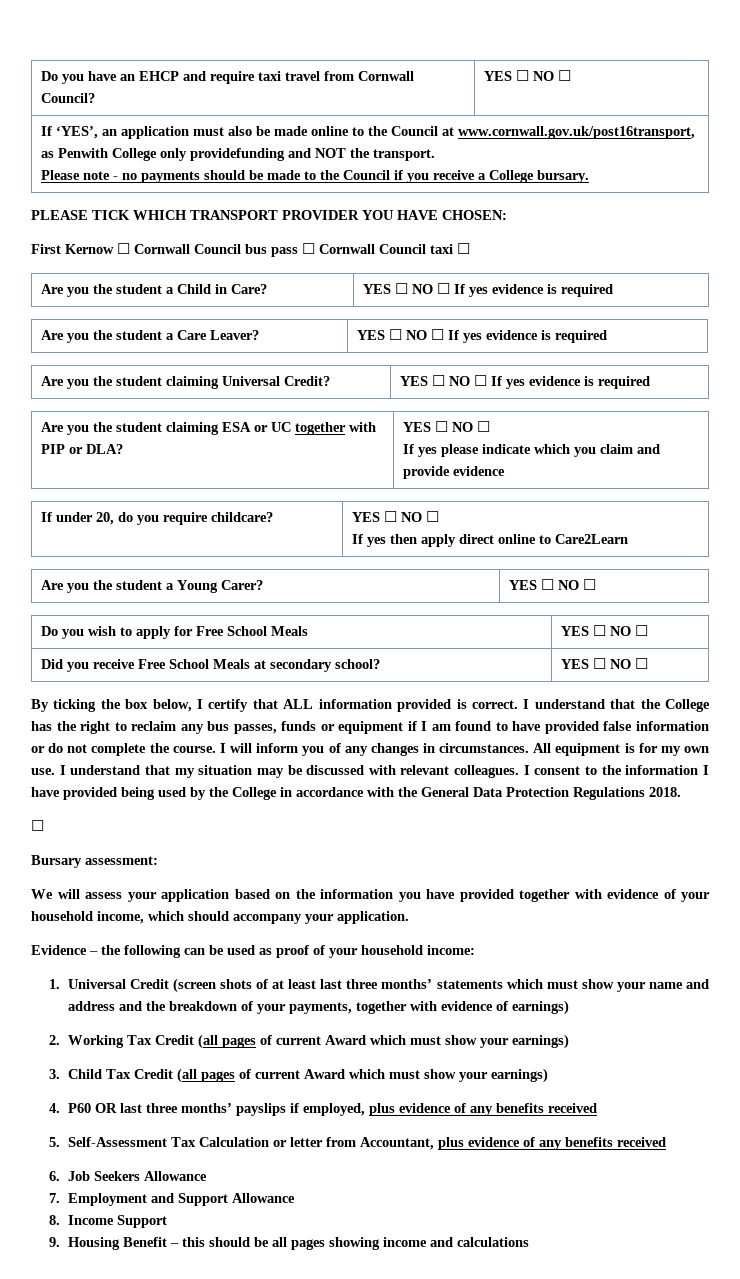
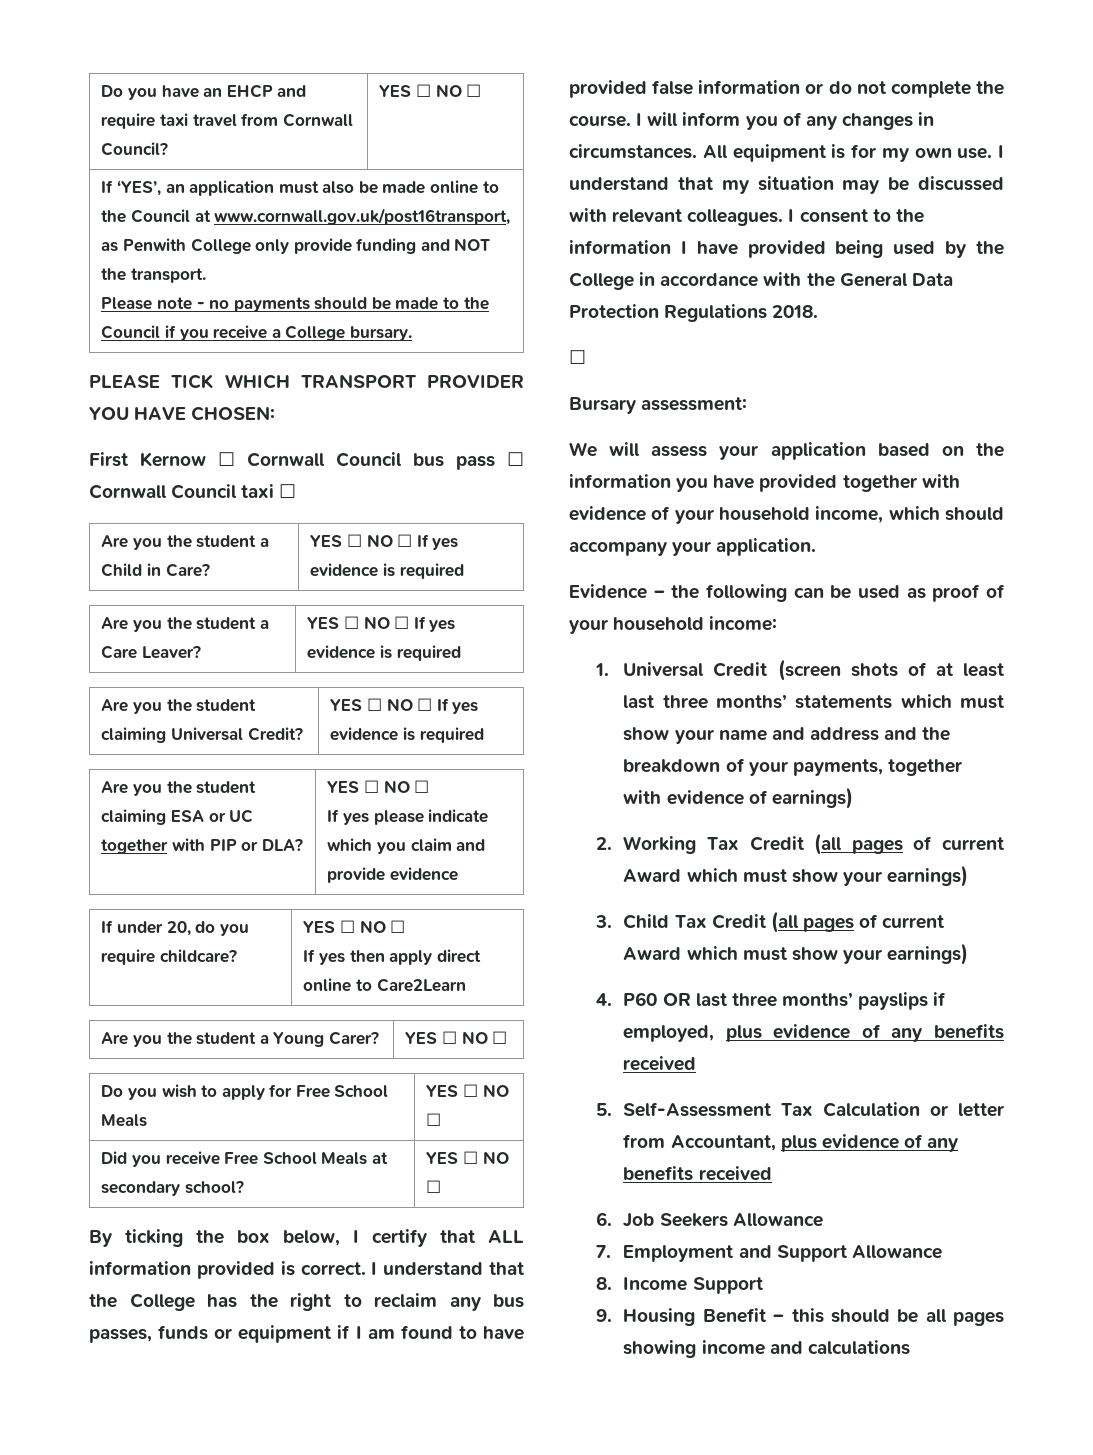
- If ‘YES’, an application must also be made online to the Council at www.cornwall.gov.uk/post16transport, as Penwith College only providefunding and NOT the transport.
+ If ‘YES’, an application must also be made online to the Council at www.cornwall.gov.uk/post16transport, as Penwith College only provide funding and NOT the transport.

